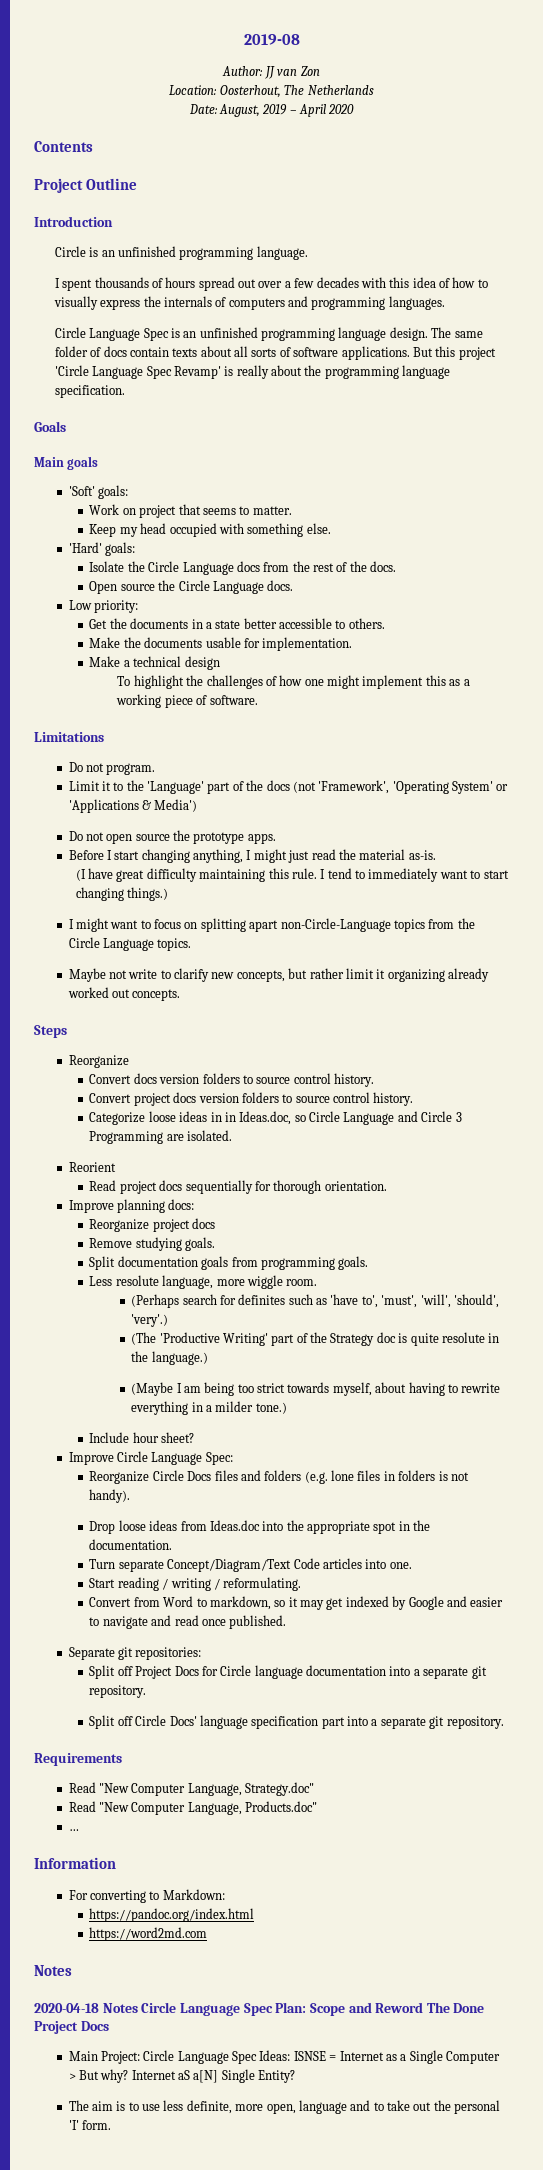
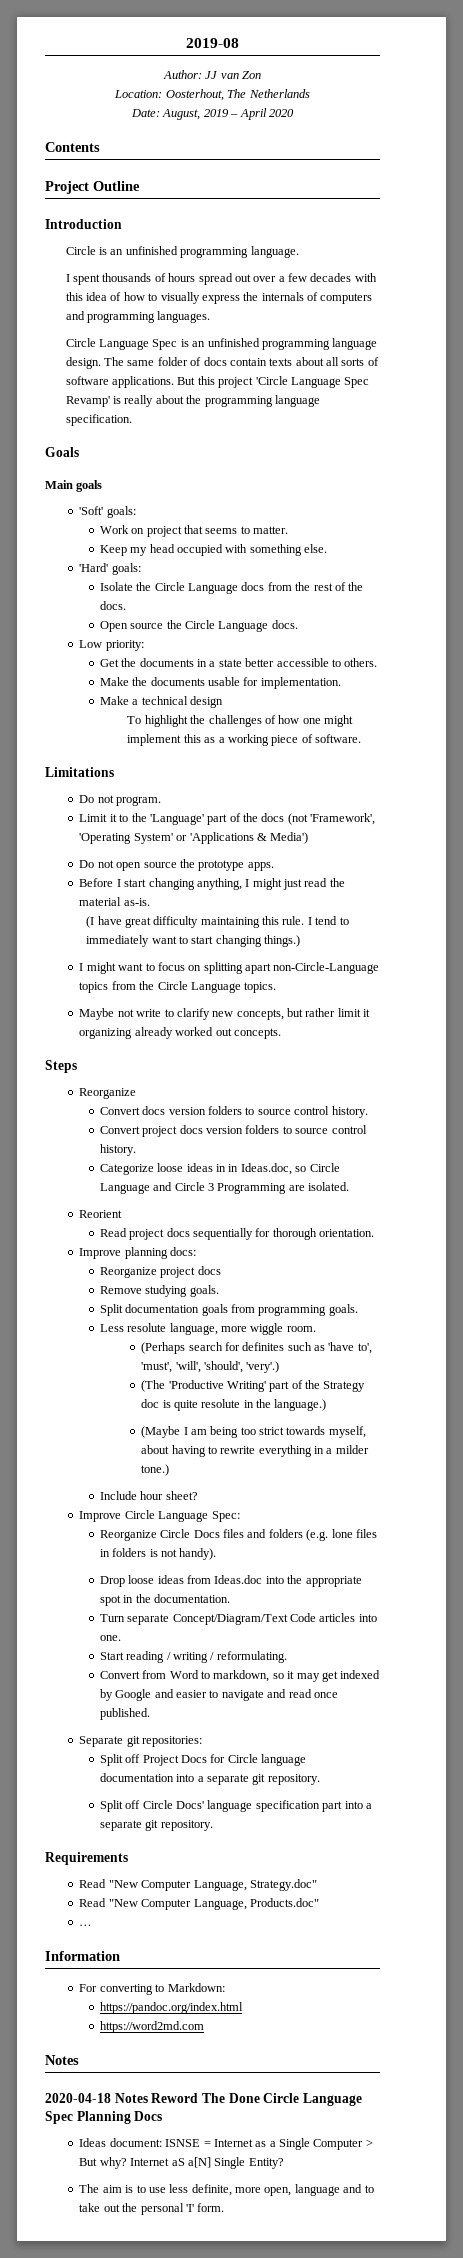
- 2020-04-18 Notes Circle Language Spec Plan: Scope and Reword The Done Project Docs
- Main Project: Circle Language Spec Ideas: ISNSE = Internet as a Single Computer > But why?
+ 2020-04-18 Notes Reword The Done Circle Language Spec Planning Docs
+ Ideas document: ISNSE = Internet as a Single Computer > But why?

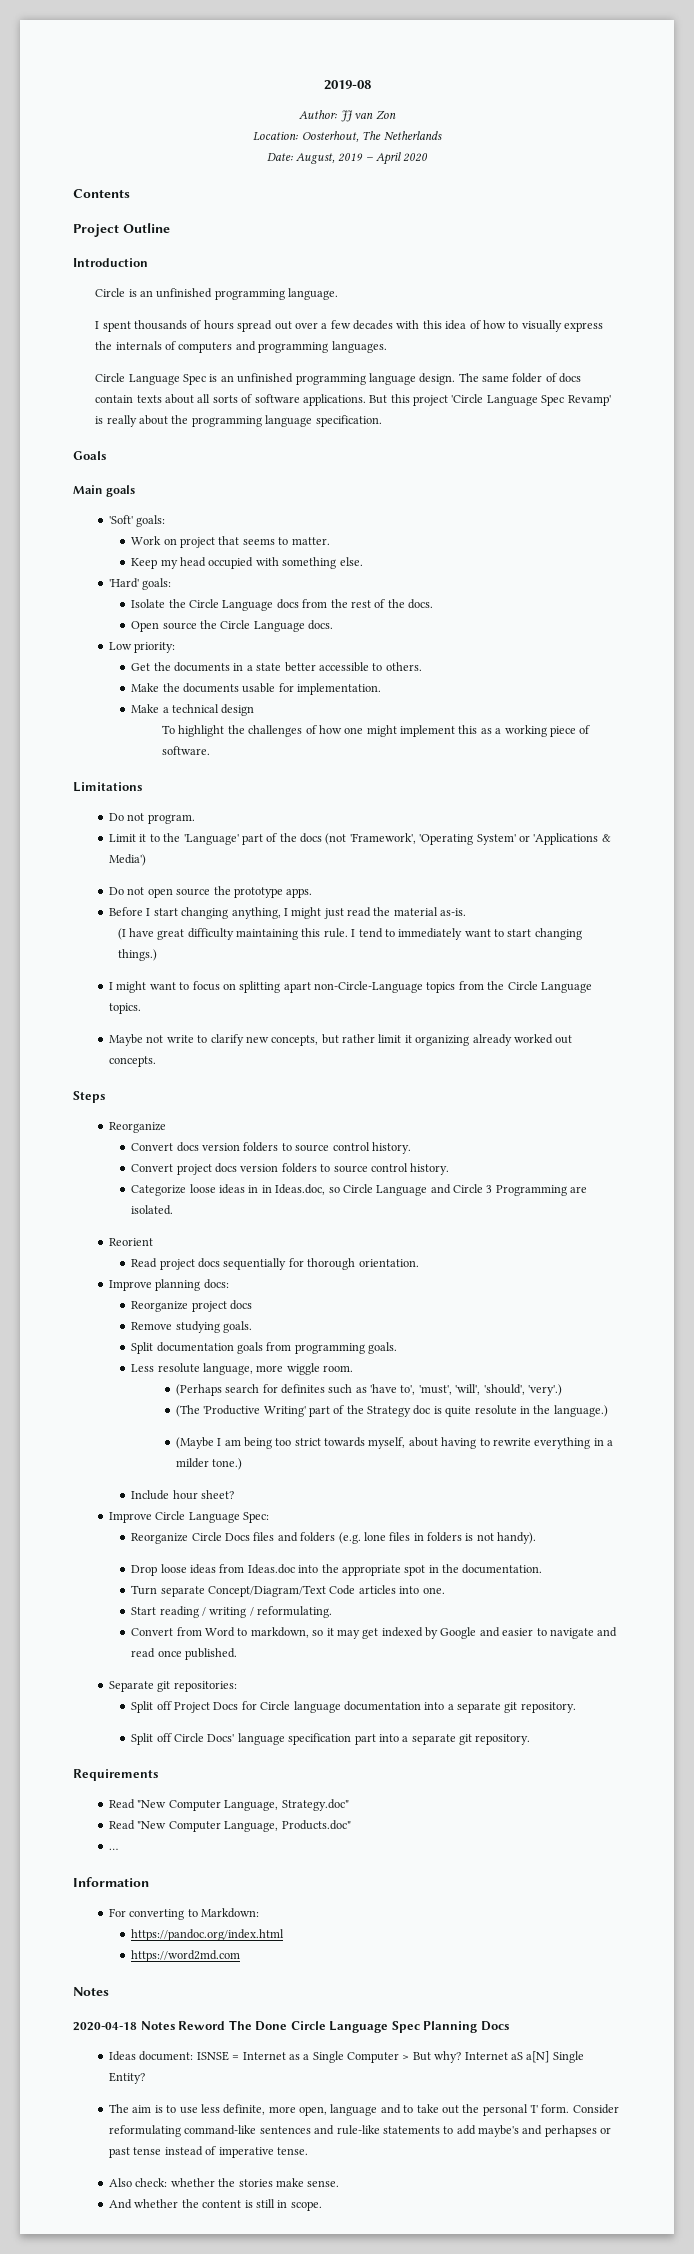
+ Consider reformulating command-like sentences and rule-like statements to add maybe's and perhapses or past tense instead of imperative tense.
+ Also check: whether the stories make sense.
+ And whether the content is still in scope.

